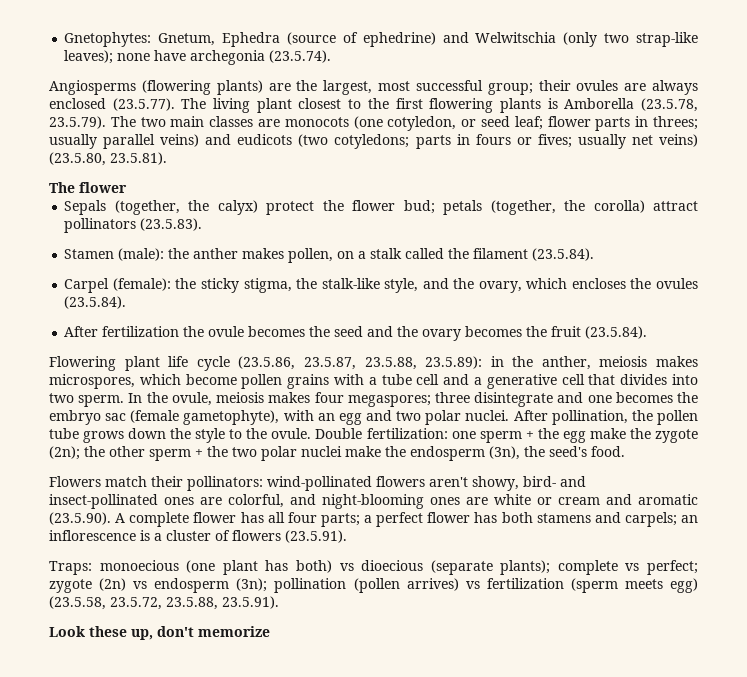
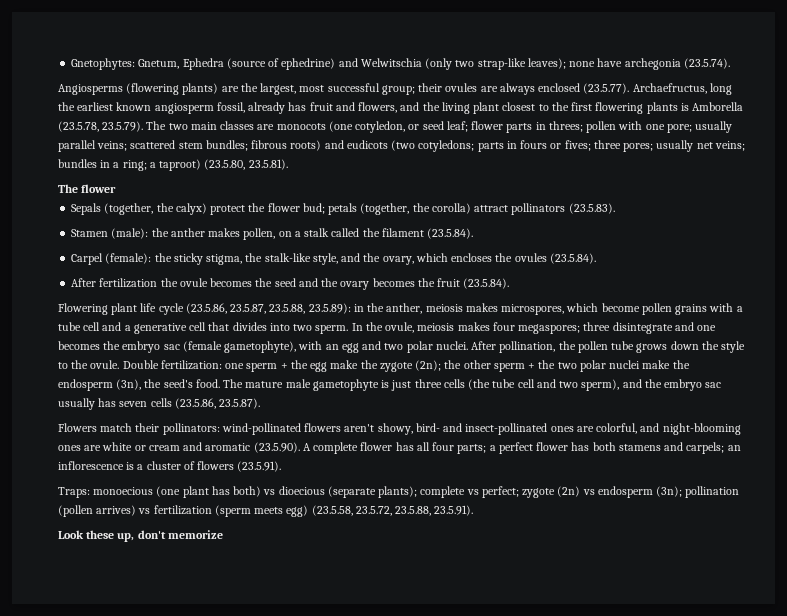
- Angiosperms (flowering plants) are the largest, most successful group; their ovules are always enclosed (23.5.77). The living plant closest to the first flowering plants is Amborella (23.5.78, 23.5.79). The two main classes are monocots (one cotyledon, or seed leaf; flower parts in threes; usually parallel veins) and eudicots (two cotyledons; parts in fours or fives; usually net veins) (23.5.80, 23.5.81).
+ Angiosperms (flowering plants) are the largest, most successful group; their ovules are always enclosed (23.5.77). Archaefructus, long the earliest known angiosperm fossil, already has fruit and flowers, and the living plant closest to the first flowering plants is Amborella (23.5.78, 23.5.79). The two main classes are monocots (one cotyledon, or seed leaf; flower parts in threes; pollen with one pore; usually parallel veins; scattered stem bundles; fibrous roots) and eudicots (two cotyledons; parts in fours or fives; three pores; usually net veins; bundles in a ring; a taproot) (23.5.80, 23.5.81).
+ The mature male gametophyte is just three cells (the tube cell and two sperm), and the embryo sac usually has seven cells (23.5.86, 23.5.87).

